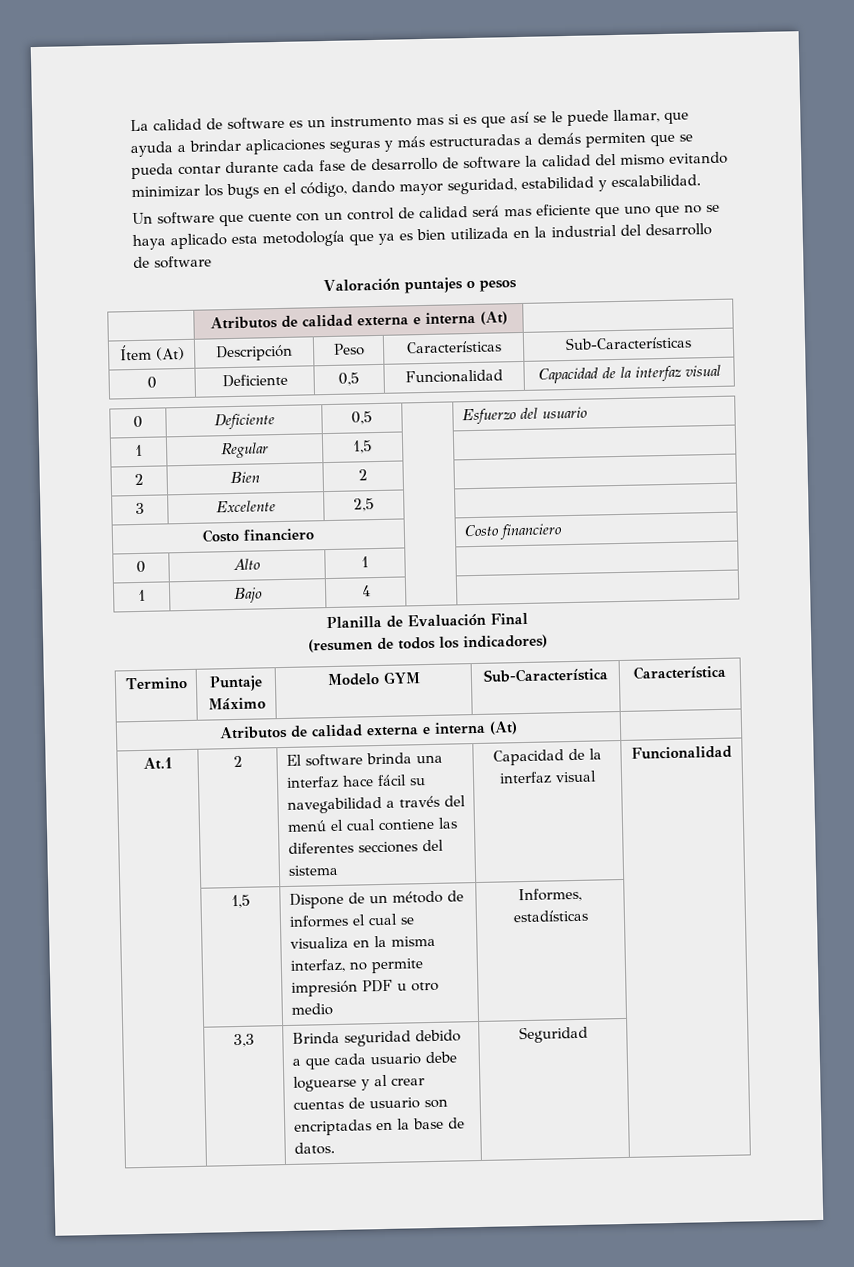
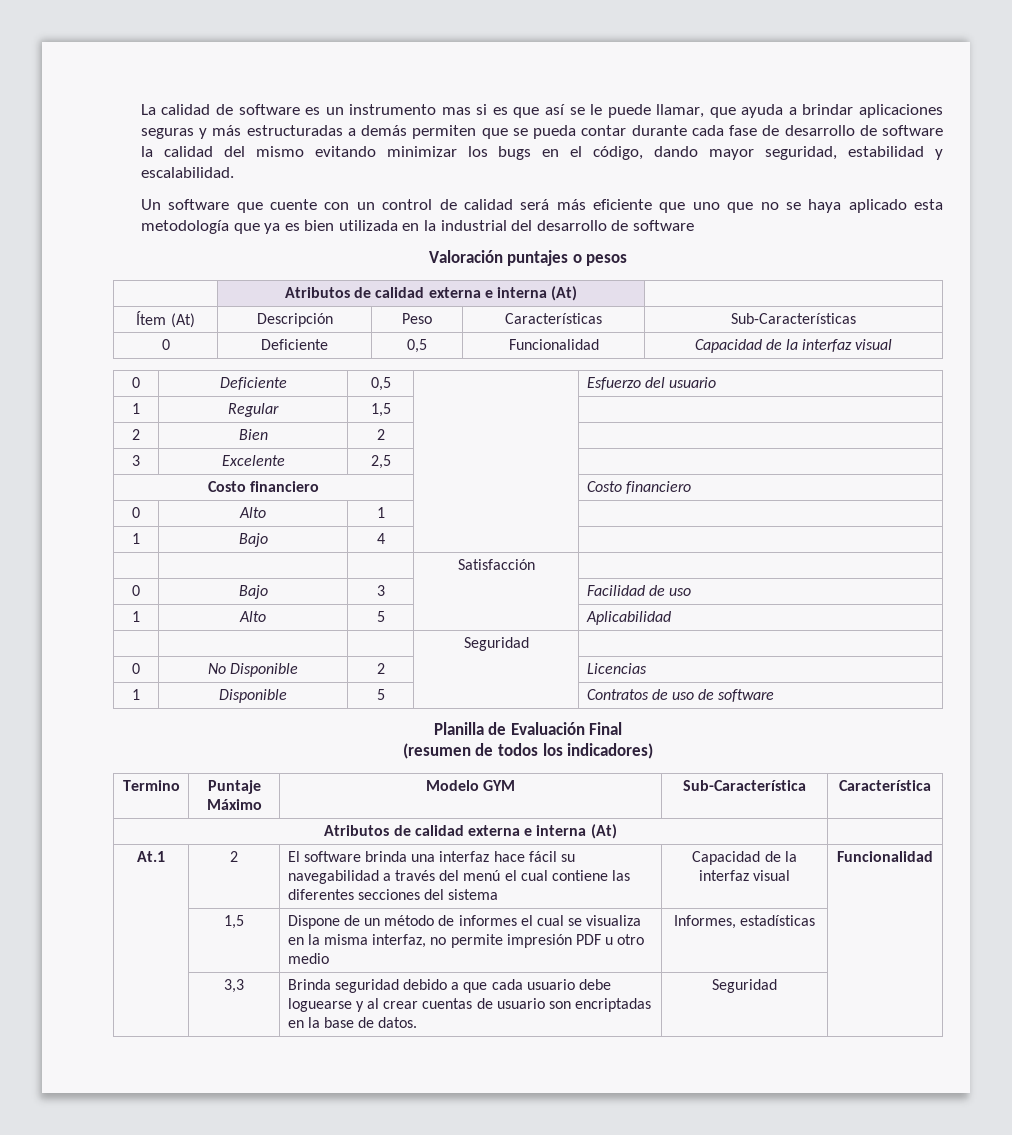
- Un software que cuente con un control de calidad será mas eficiente que uno que no se haya aplicado esta metodología que ya es bien utilizada en la industrial del desarrollo de software
+ Un software que cuente con un control de calidad será más eficiente que uno que no se haya aplicado esta metodología que ya es bien utilizada en la industrial del desarrollo de software
+ | | | Satisfacción |
+ 0 | Bajo | 3 | | Facilidad de uso
+ 1 | Alto | 5 | | Aplicabilidad
+ | | | Seguridad |
+ 0 | No Disponible | 2 | | Licencias
+ 1 | Disponible | 5 | | Contratos de uso de software

